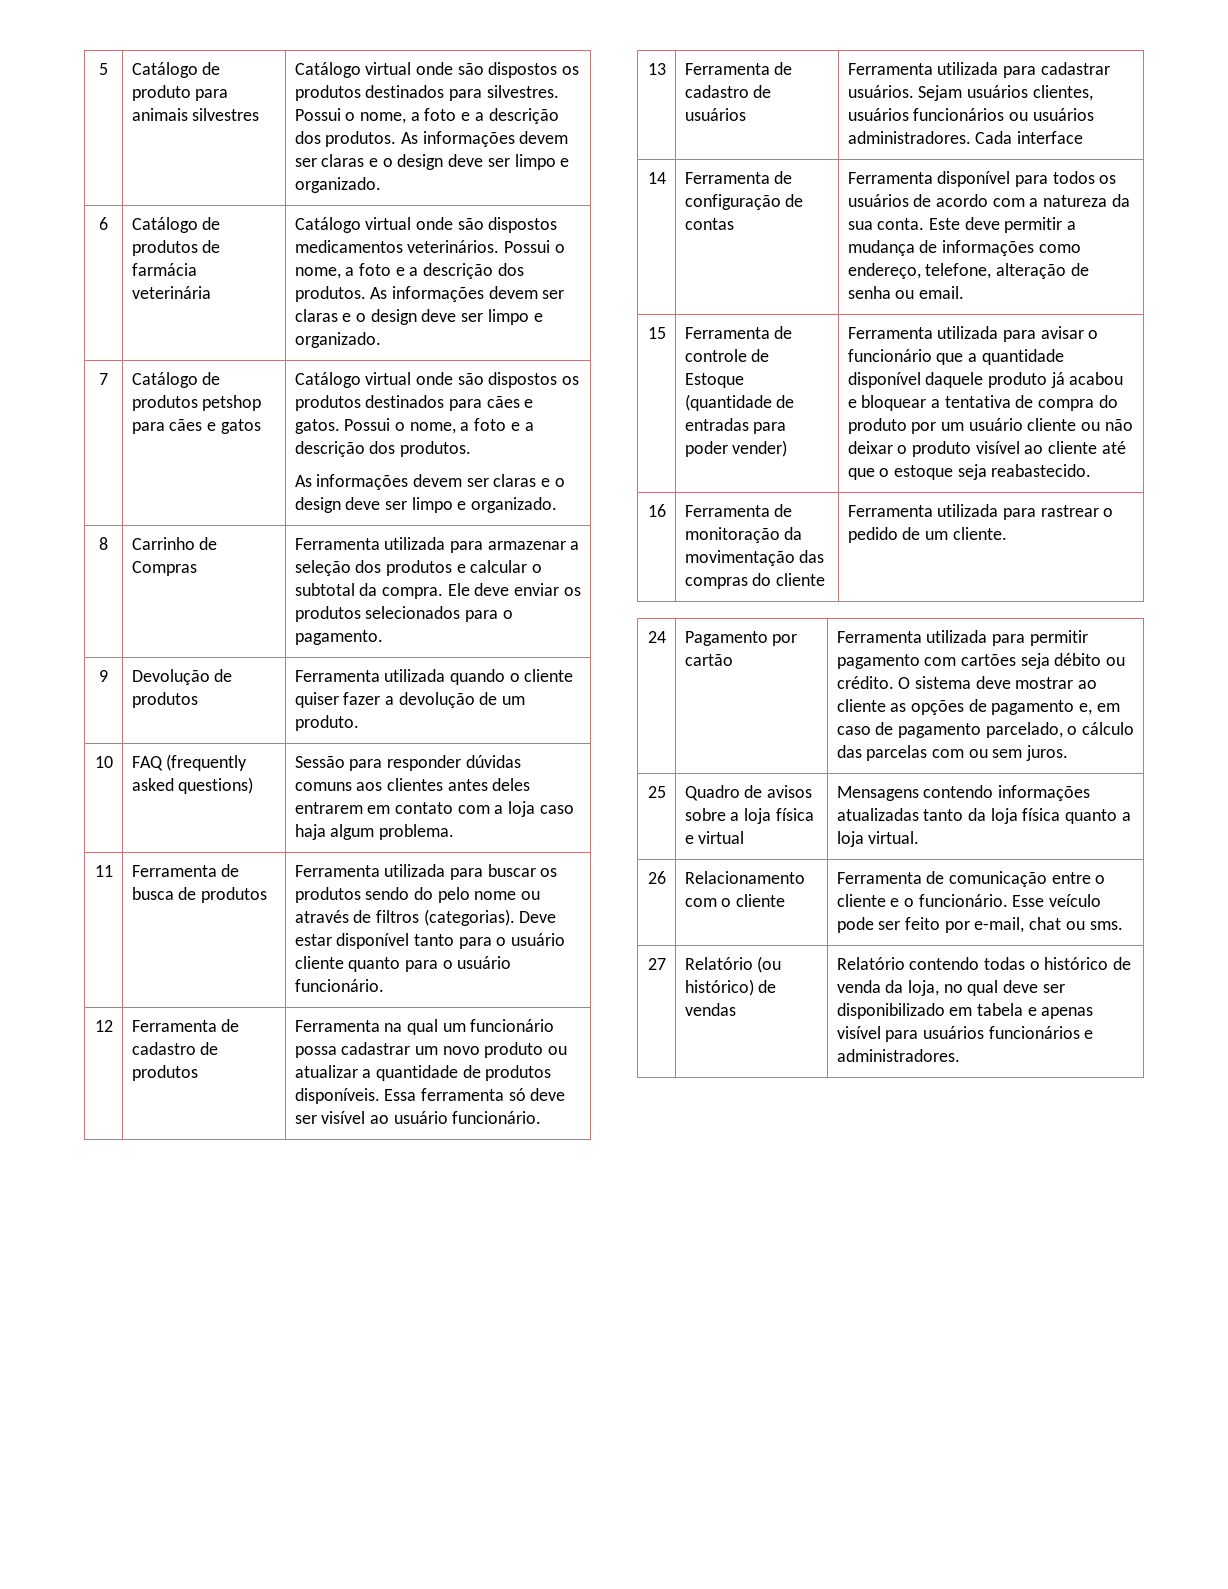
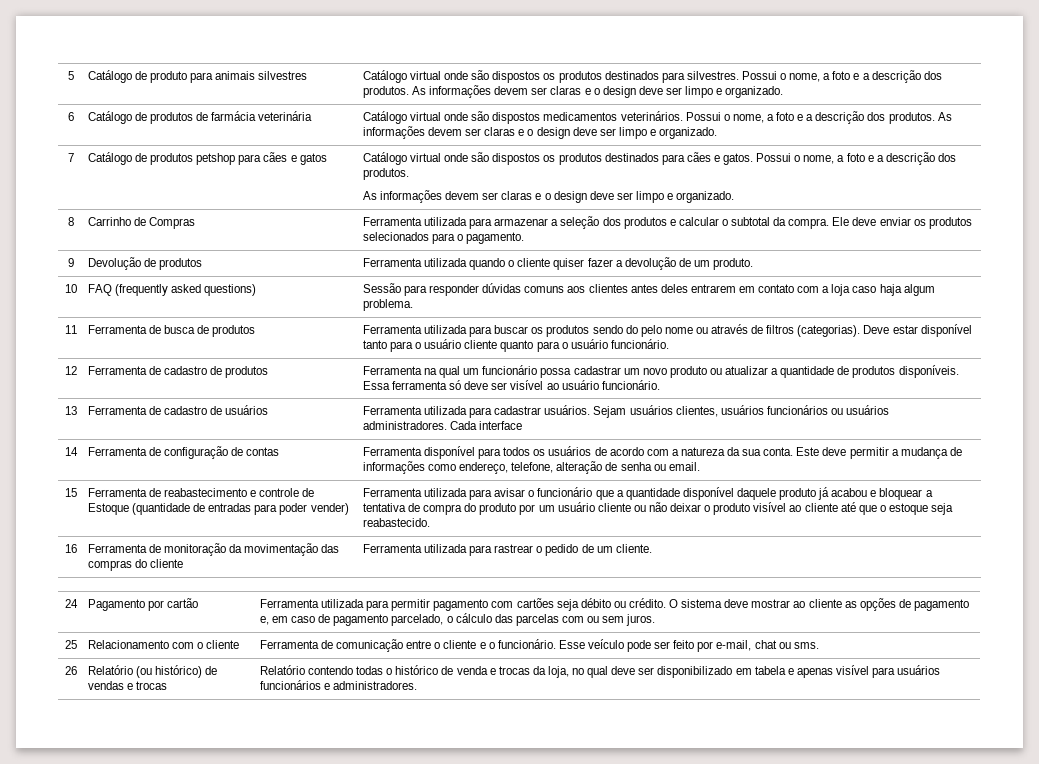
- Ferramenta de controle de Estoque (quantidade de entradas para poder vender)
+ Ferramenta de reabastecimento e controle de Estoque (quantidade de entradas para poder vender)
- 25 | Quadro de avisos sobre a loja física e virtual | Mensagens contendo informações atualizadas tanto da loja física quanto a loja virtual.
- 26 | Relacionamento com o cliente | Ferramenta de comunicação entre o cliente e o funcionário. Esse veículo pode ser feito por e-mail, chat ou sms.
+ 25 | Relacionamento com o cliente | Ferramenta de comunicação entre o cliente e o funcionário. Esse veículo pode ser feito por e-mail, chat ou sms.
- 27 | Relatório (ou histórico) de vendas | Relatório contendo todas o histórico de venda da loja, no qual deve ser disponibilizado em tabela e apenas visível para usuários funcionários e administradores.
+ 26 | Relatório (ou histórico) de vendas e trocas | Relatório contendo todas o histórico de venda e trocas da loja, no qual deve ser disponibilizado em tabela e apenas visível para usuários funcionários e administradores.

